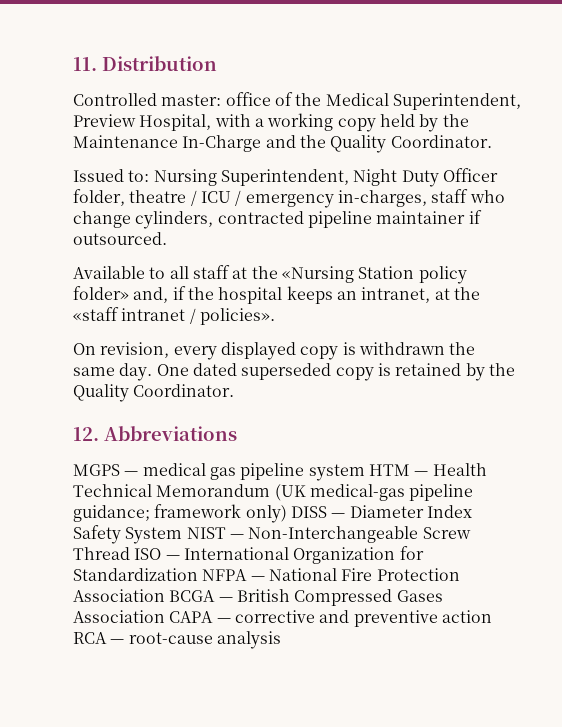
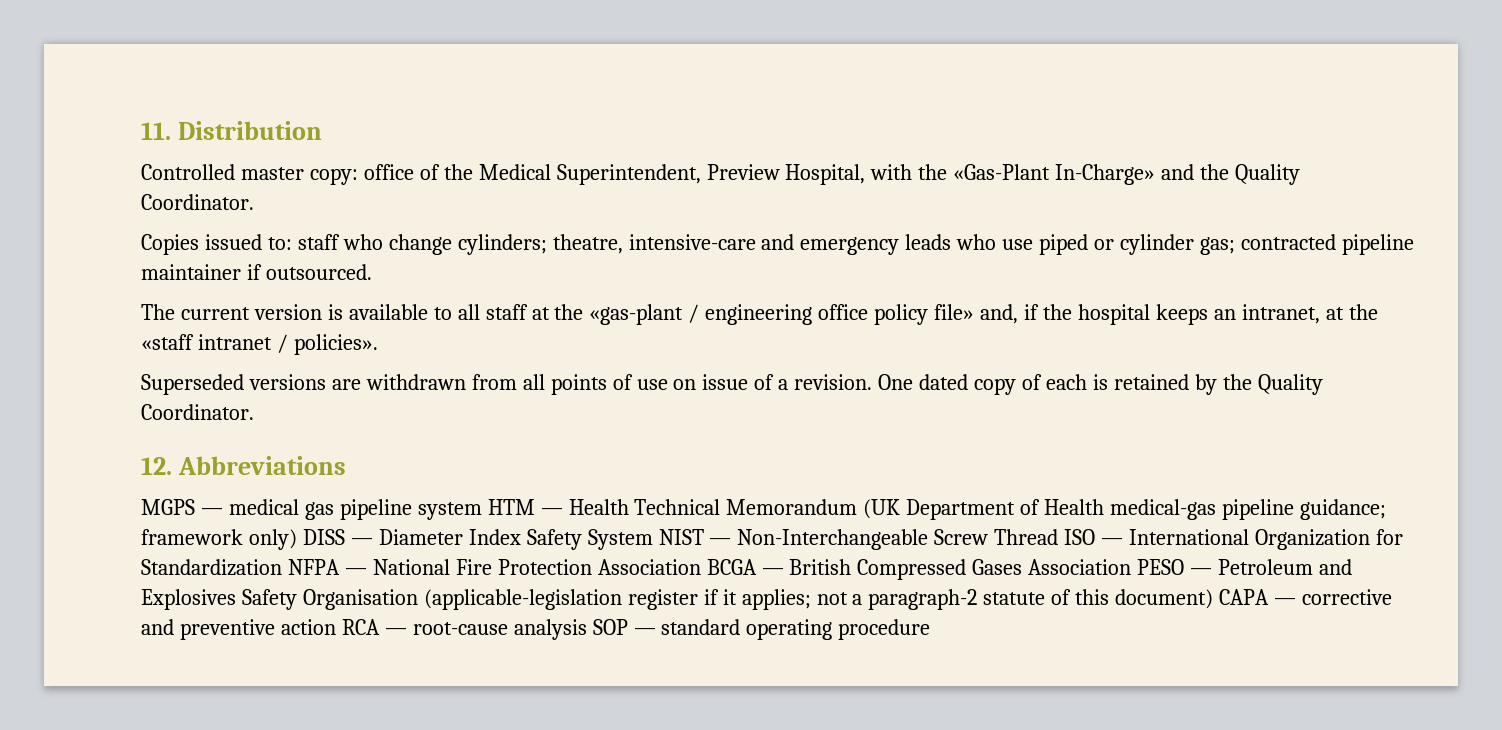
- Controlled master: office of the Medical Superintendent, Preview Hospital, with a working copy held by the Maintenance In-Charge and the Quality Coordinator.
- Issued to: Nursing Superintendent, Night Duty Officer folder, theatre / ICU / emergency in-charges, staff who change cylinders, contracted pipeline maintainer if outsourced.
+ Controlled master copy: office of the Medical Superintendent, Preview Hospital, with the «Gas-Plant In-Charge» and the Quality Coordinator.
+ Copies issued to: staff who change cylinders; theatre, intensive-care and emergency leads who use piped or cylinder gas; contracted pipeline maintainer if outsourced.
- Available to all staff at the «Nursing Station policy folder» and, if the hospital keeps an intranet, at the «staff intranet / policies».
+ The current version is available to all staff at the «gas-plant / engineering office policy file» and, if the hospital keeps an intranet, at the «staff intranet / policies».
- On revision, every displayed copy is withdrawn the same day. One dated superseded copy is retained by the Quality Coordinator.
+ Superseded versions are withdrawn from all points of use on issue of a revision. One dated copy of each is retained by the Quality Coordinator.
- MGPS — medical gas pipeline system HTM — Health Technical Memorandum (UK medical-gas pipeline guidance; framework only) DISS — Diameter Index Safety System NIST — Non-Interchangeable Screw Thread ISO — International Organization for Standardization NFPA — National Fire Protection Association BCGA — British Compressed Gases Association CAPA — corrective and preventive action RCA — root-cause analysis
+ MGPS — medical gas pipeline system HTM — Health Technical Memorandum (UK Department of Health medical-gas pipeline guidance; framework only) DISS — Diameter Index Safety System NIST — Non-Interchangeable Screw Thread ISO — International Organization for Standardization NFPA — National Fire Protection Association BCGA — British Compressed Gases Association PESO — Petroleum and Explosives Safety Organisation (applicable-legislation register if it applies; not a paragraph-2 statute of this document) CAPA — corrective and preventive action RCA — root-cause analysis SOP — standard operating procedure

